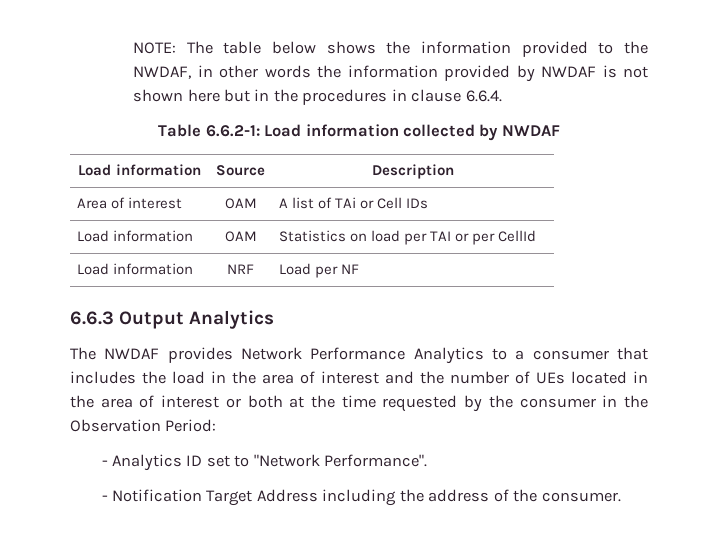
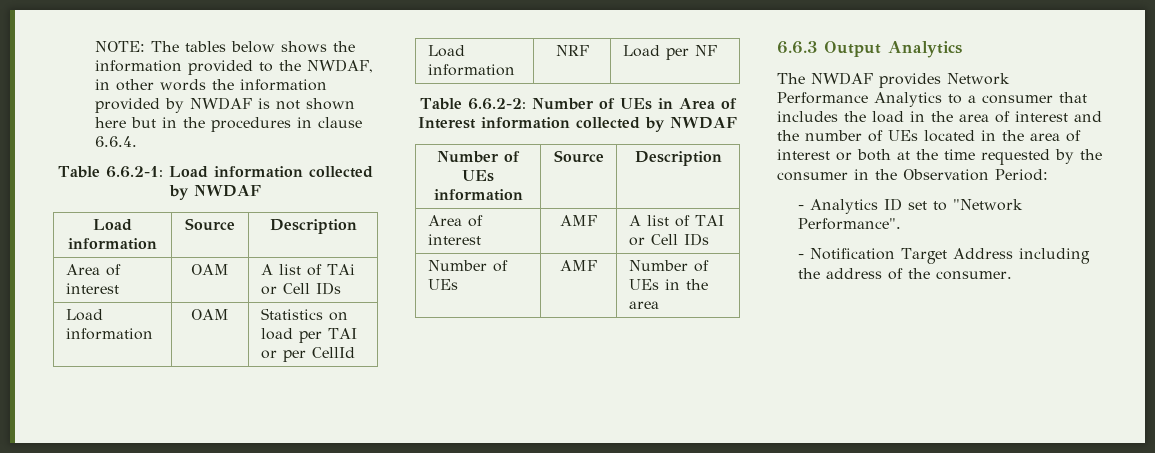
- NOTE: The table below shows the information provided to the NWDAF, in other words the information provided by NWDAF is not shown here but in the procedures in clause 6.6.4.
+ NOTE: The tables below shows the information provided to the NWDAF, in other words the information provided by NWDAF is not shown here but in the procedures in clause 6.6.4.
+ Table 6.6.2-2: Number of UEs in Area of Interest information collected by NWDAF
+ Number of UEs information | Source | Description
+ Area of interest | AMF | A list of TAI or Cell IDs
+ Number of UEs | AMF | Number of UEs in the area

